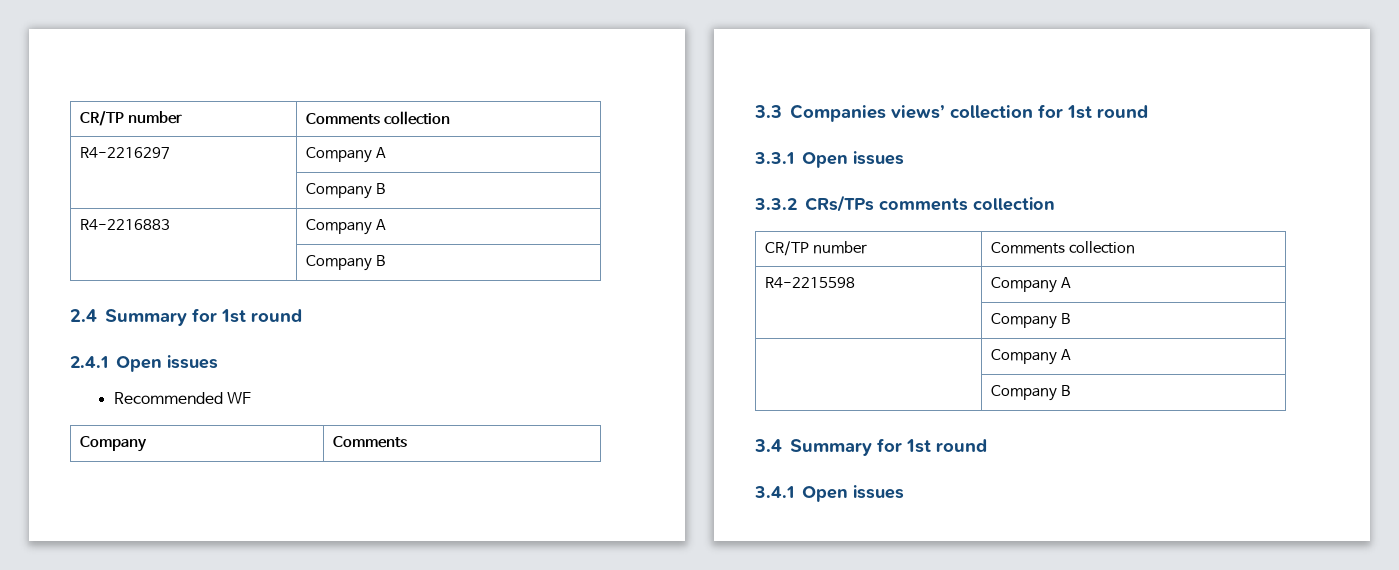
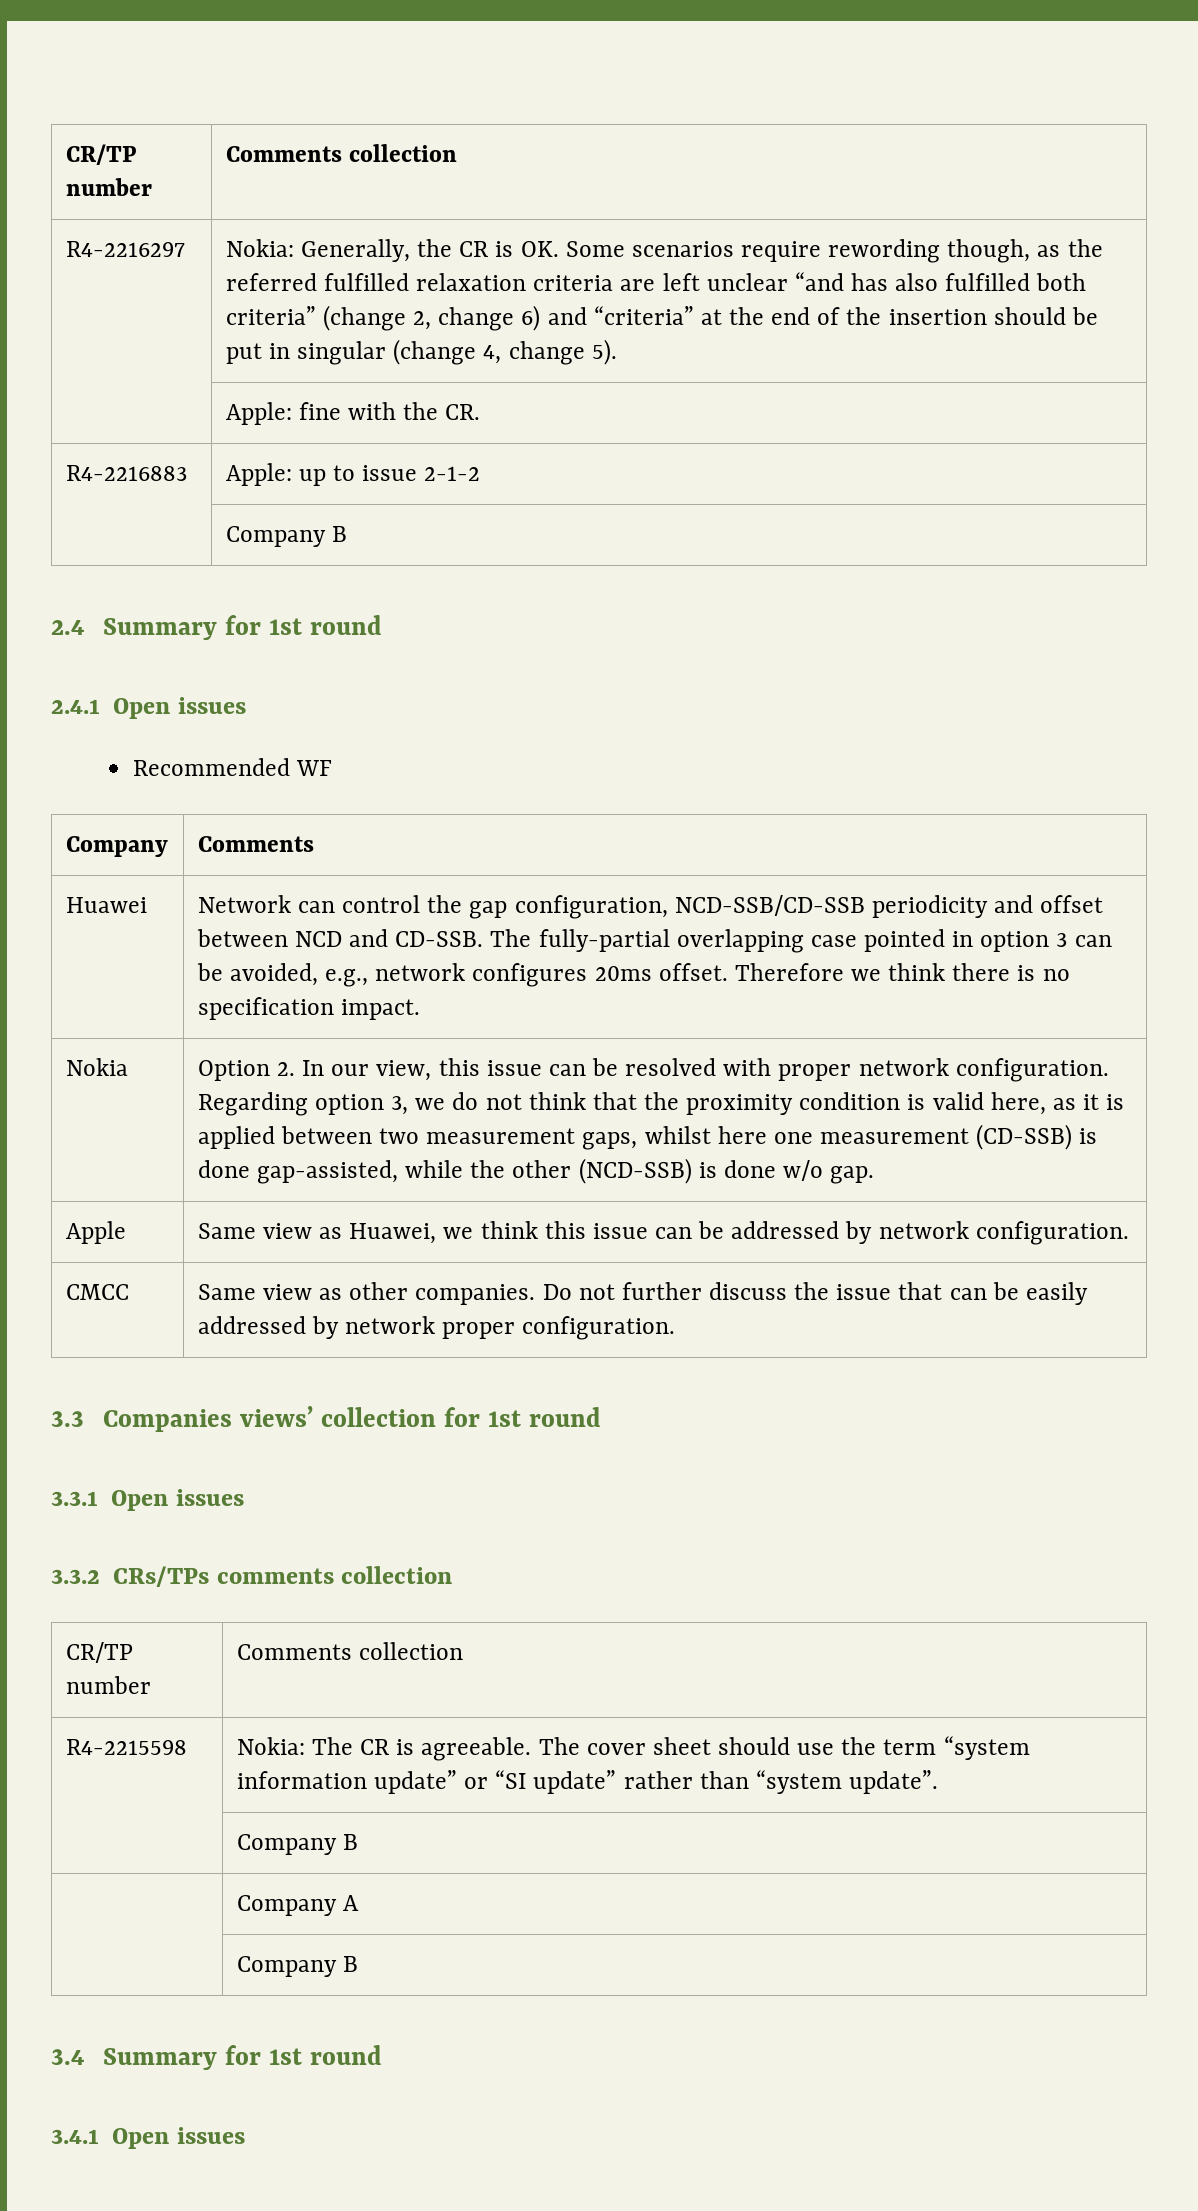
- R4-2216297 | Company A
- | Company B
- R4-2216883 | Company A
+ R4-2216297 | Nokia: Generally, the CR is OK. Some scenarios require rewording though, as the referred fulfilled relaxation criteria are left unclear “and has also fulfilled both criteria” (change 2, change 6) and “criteria” at the end of the insertion should be put in singular (change 4, change 5).
+ | Apple: fine with the CR.
+ R4-2216883 | Apple: up to issue 2-1-2
+ Huawei | Network can control the gap configuration, NCD-SSB/CD-SSB periodicity and offset between NCD and CD-SSB. The fully-partial overlapping case pointed in option 3 can be avoided, e.g., network configures 20ms offset. Therefore we think there is no specification impact.
+ Nokia | Option 2. In our view, this issue can be resolved with proper network configuration. Regarding option 3, we do not think that the proximity condition is valid here, as it is applied between two measurement gaps, whilst here one measurement (CD-SSB) is done gap-assisted, while the other (NCD-SSB) is done w/o gap.
+ Apple | Same view as Huawei, we think this issue can be addressed by network configuration.
+ CMCC | Same view as other companies. Do not further discuss the issue that can be easily addressed by network proper configuration.
- R4-2215598 | Company A
+ R4-2215598 | Nokia: The CR is agreeable. The cover sheet should use the term “system information update” or “SI update” rather than “system update”.

